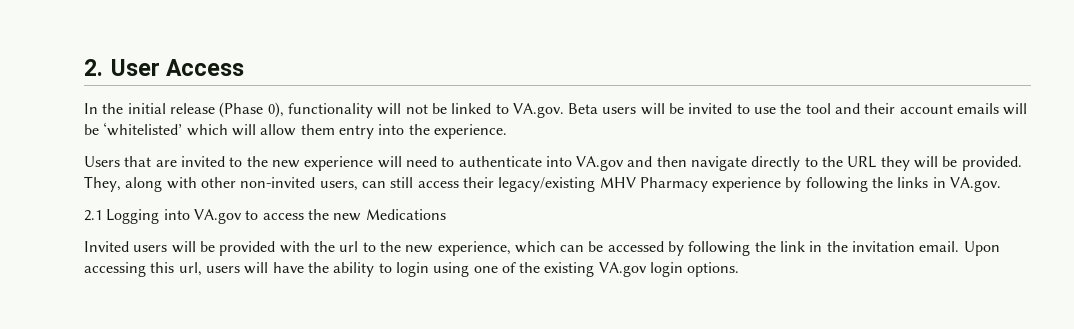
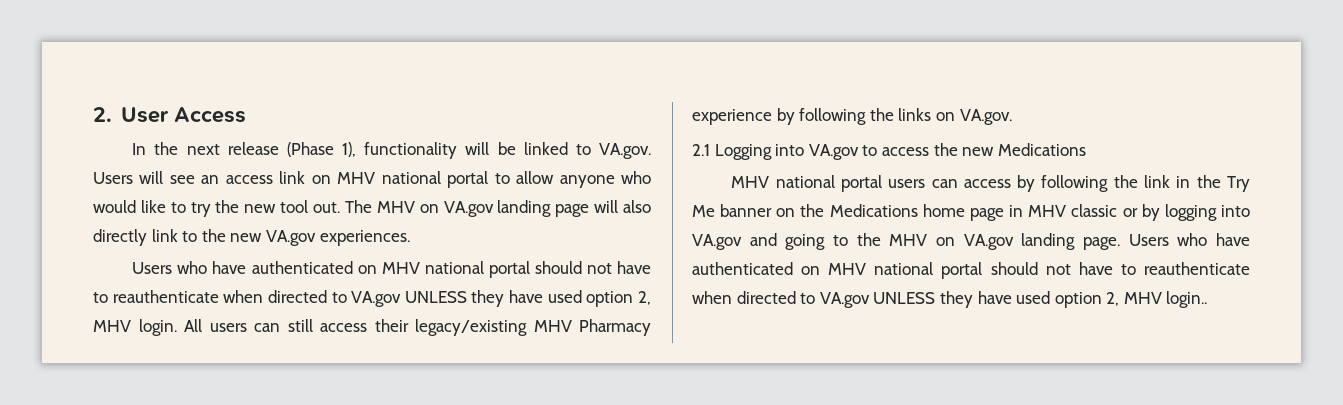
- In the initial release (Phase 0), functionality will not be linked to VA.gov. Beta users will be invited to use the tool and their account emails will be ‘whitelisted’ which will allow them entry into the experience.
- Users that are invited to the new experience will need to authenticate into VA.gov and then navigate directly to the URL they will be provided. They, along with other non-invited users, can still access their legacy/existing MHV Pharmacy experience by following the links in VA.gov.
+ In the next release (Phase 1), functionality will be linked to VA.gov. Users will see an access link on MHV national portal to allow anyone who would like to try the new tool out. The MHV on VA.gov landing page will also directly link to the new VA.gov experiences.
+ Users who have authenticated on MHV national portal should not have to reauthenticate when directed to VA.gov UNLESS they have used option 2, MHV login. All users can still access their legacy/existing MHV Pharmacy experience by following the links on VA.gov.
- Invited users will be provided with the url to the new experience, which can be accessed by following the link in the invitation email. Upon accessing this url, users will have the ability to login using one of the existing VA.gov login options.
+ MHV national portal users can access by following the link in the Try Me banner on the Medications home page in MHV classic or by logging into VA.gov and going to the MHV on VA.gov landing page. Users who have authenticated on MHV national portal should not have to reauthenticate when directed to VA.gov UNLESS they have used option 2, MHV login..

